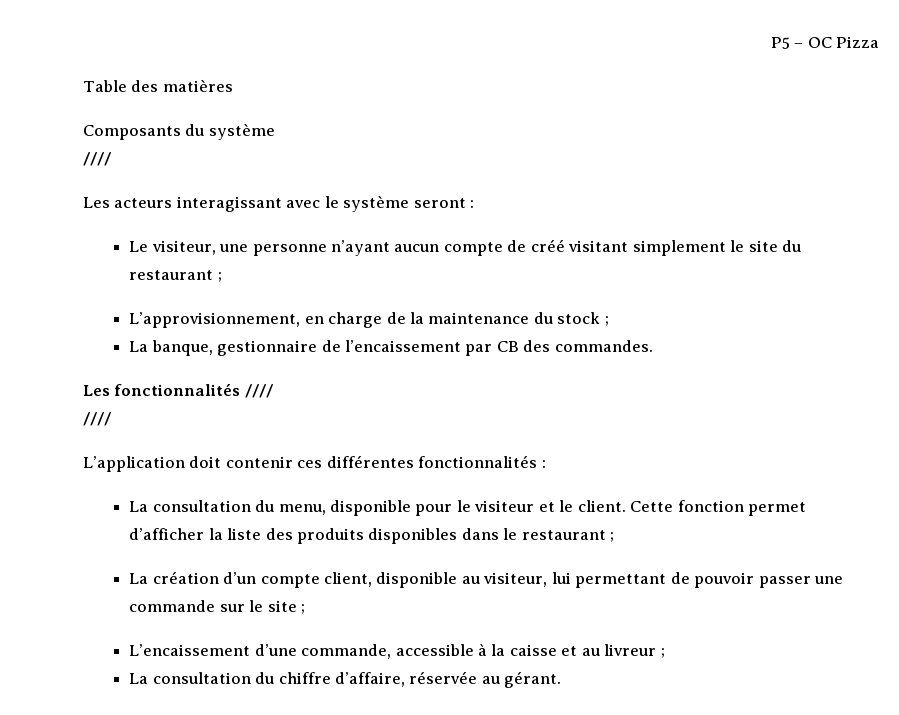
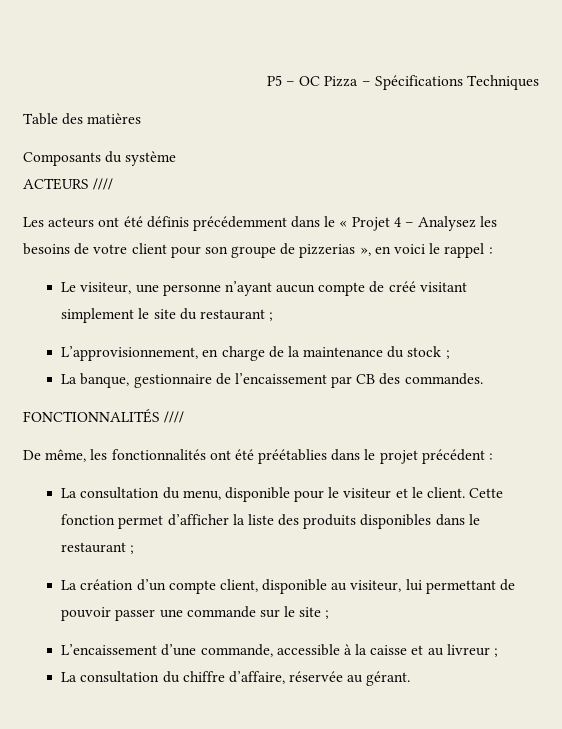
- P5 – OC Pizza
+ P5 – OC Pizza – Spécifications Techniques
  Composants du système
- ////
+ ACTEURS ////
- Les acteurs interagissant avec le système seront :
+ Les acteurs ont été définis précédemment dans le « Projet 4 – Analysez les besoins de votre client pour son groupe de pizzerias », en voici le rappel :
- Les fonctionnalités ////
- ////
- L’application doit contenir ces différentes fonctionnalités :
+ FONCTIONNALITÉS ////
+ De même, les fonctionnalités ont été préétablies dans le projet précédent :

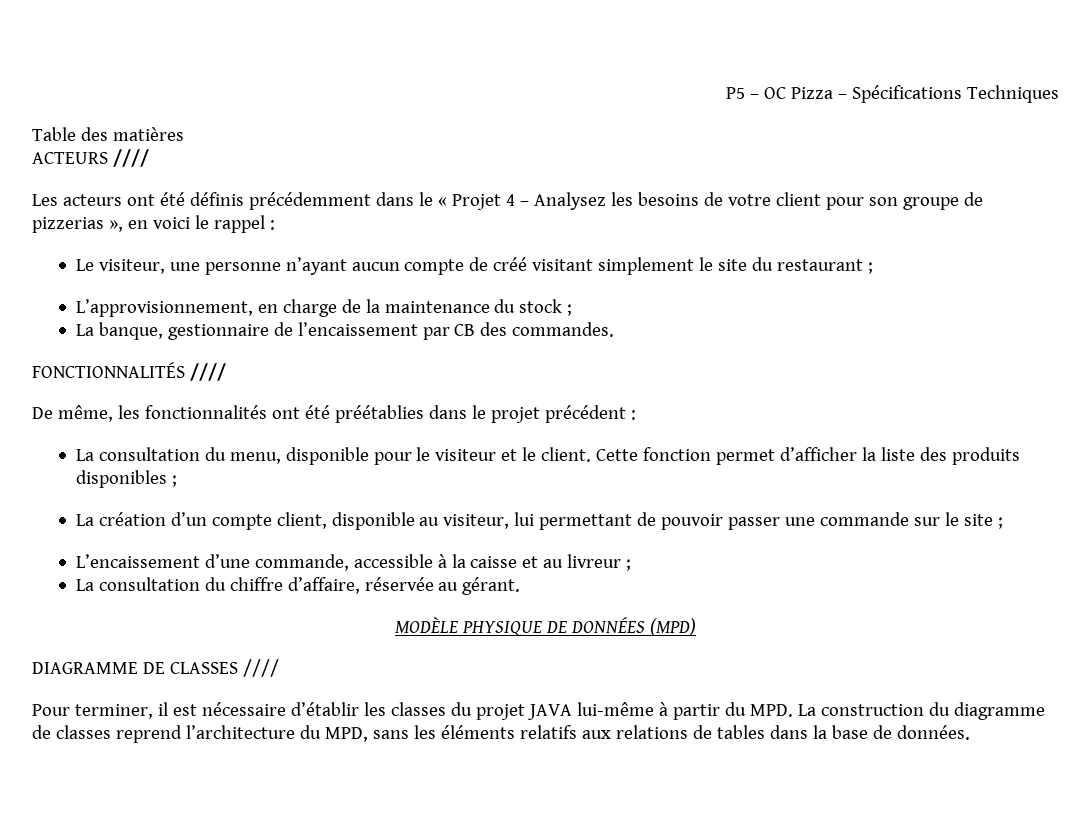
- Composants du système
- Cette fonction permet d’afficher la liste des produits disponibles dans le restaurant ;
+ Cette fonction permet d’afficher la liste des produits disponibles ;
+ MODÈLE PHYSIQUE DE DONNÉES (MPD)
+ DIAGRAMME DE CLASSES ////
+ Pour terminer, il est nécessaire d’établir les classes du projet JAVA lui-même à partir du MPD. La construction du diagramme de classes reprend l’architecture du MPD, sans les éléments relatifs aux relations de tables dans la base de données.

